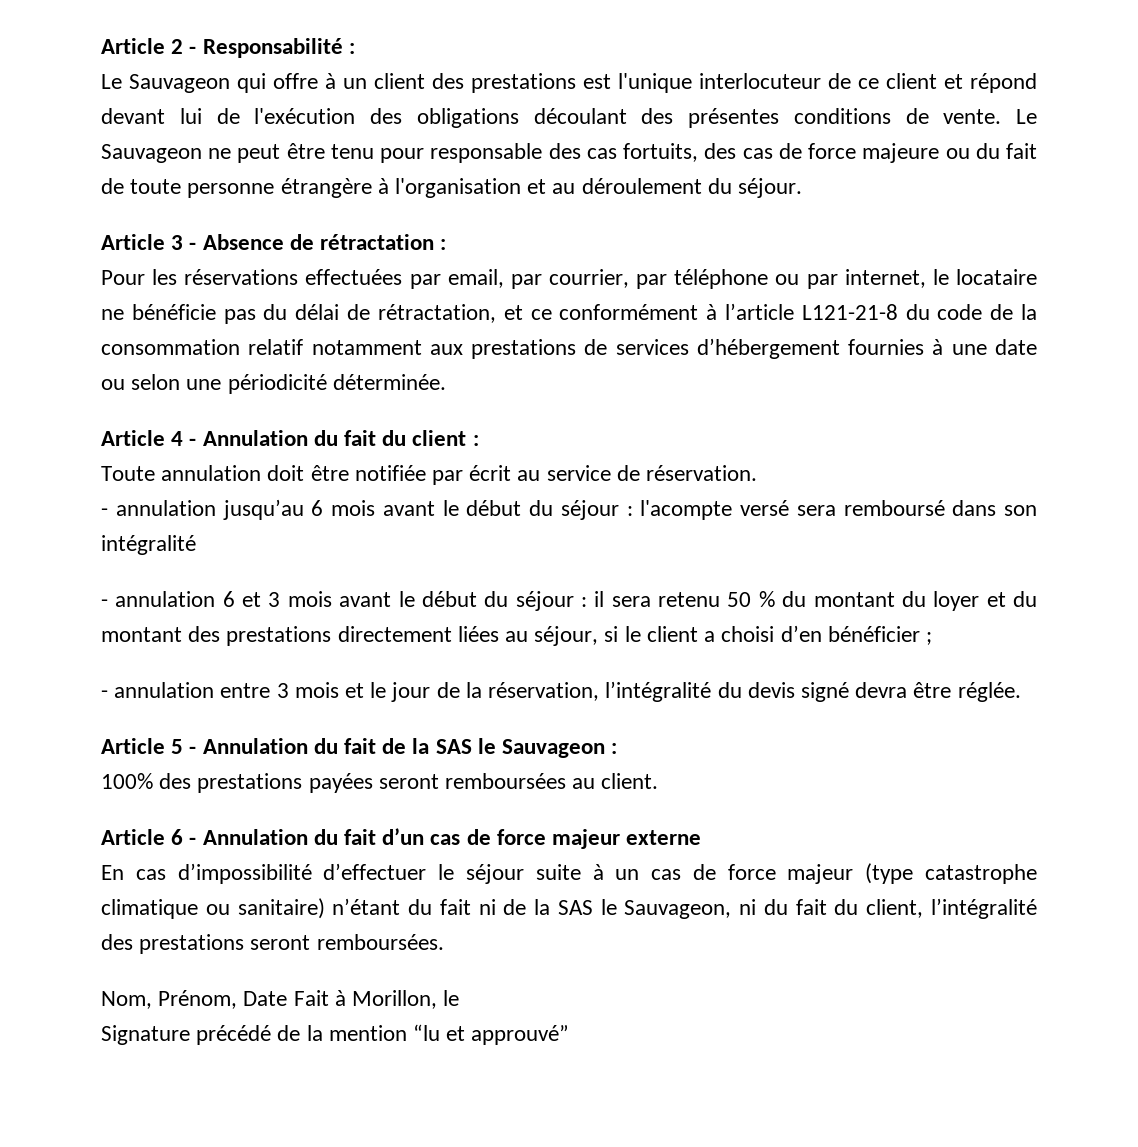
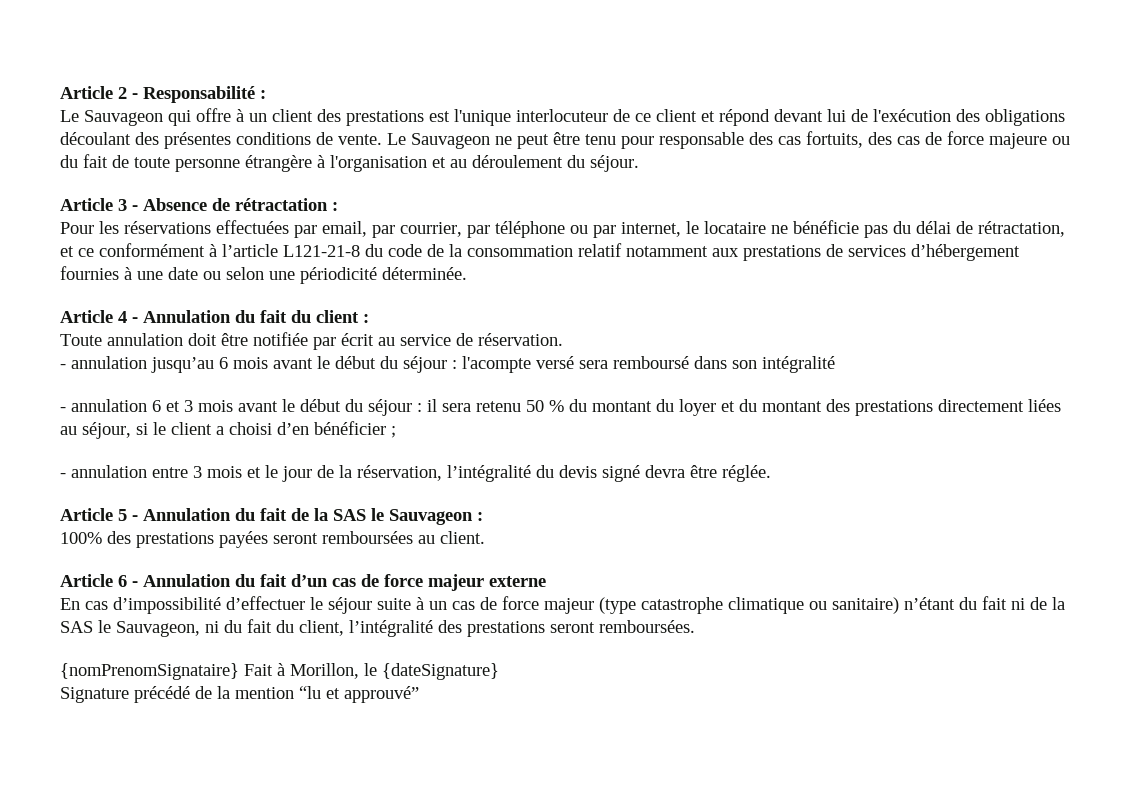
- Nom, Prénom, Date Fait à Morillon, le
+ {nomPrenomSignataire} Fait à Morillon, le {dateSignature}

